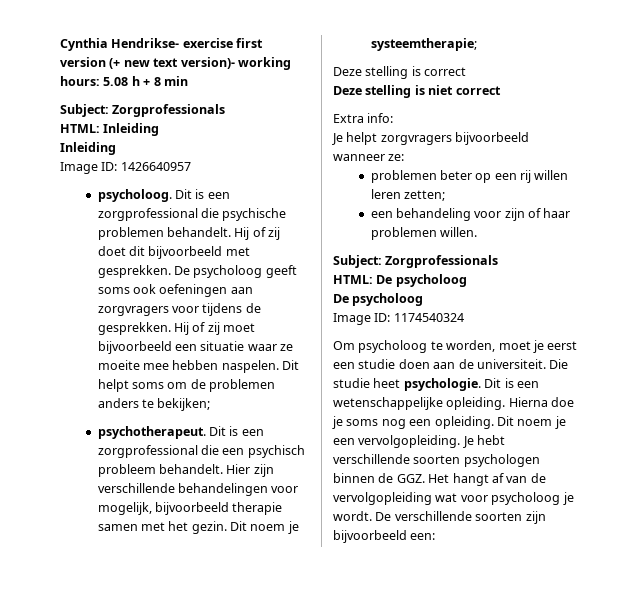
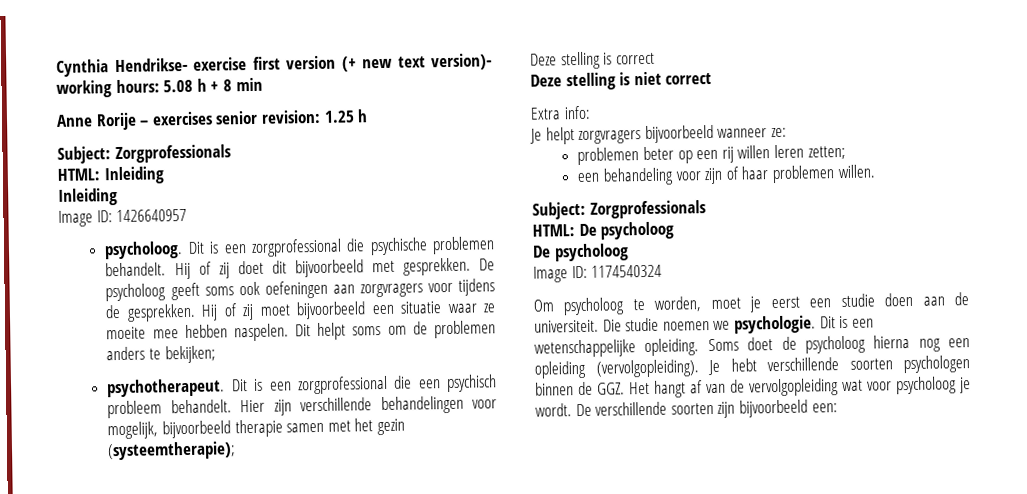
+ Anne Rorije – exercises senior revision: 1.25 h
- Hier zijn verschillende behandelingen voor mogelijk, bijvoorbeeld therapie samen met het gezin. Dit noem je systeemtherapie;
+ Hier zijn verschillende behandelingen voor mogelijk, bijvoorbeeld therapie samen met het gezin (systeemtherapie);
- Die studie heet psychologie.
+ Die studie noemen we psychologie.
- Hierna doe je soms nog een opleiding. Dit noem je een vervolgopleiding.
+ Soms doet de psycholoog hierna nog een opleiding (vervolgopleiding).

